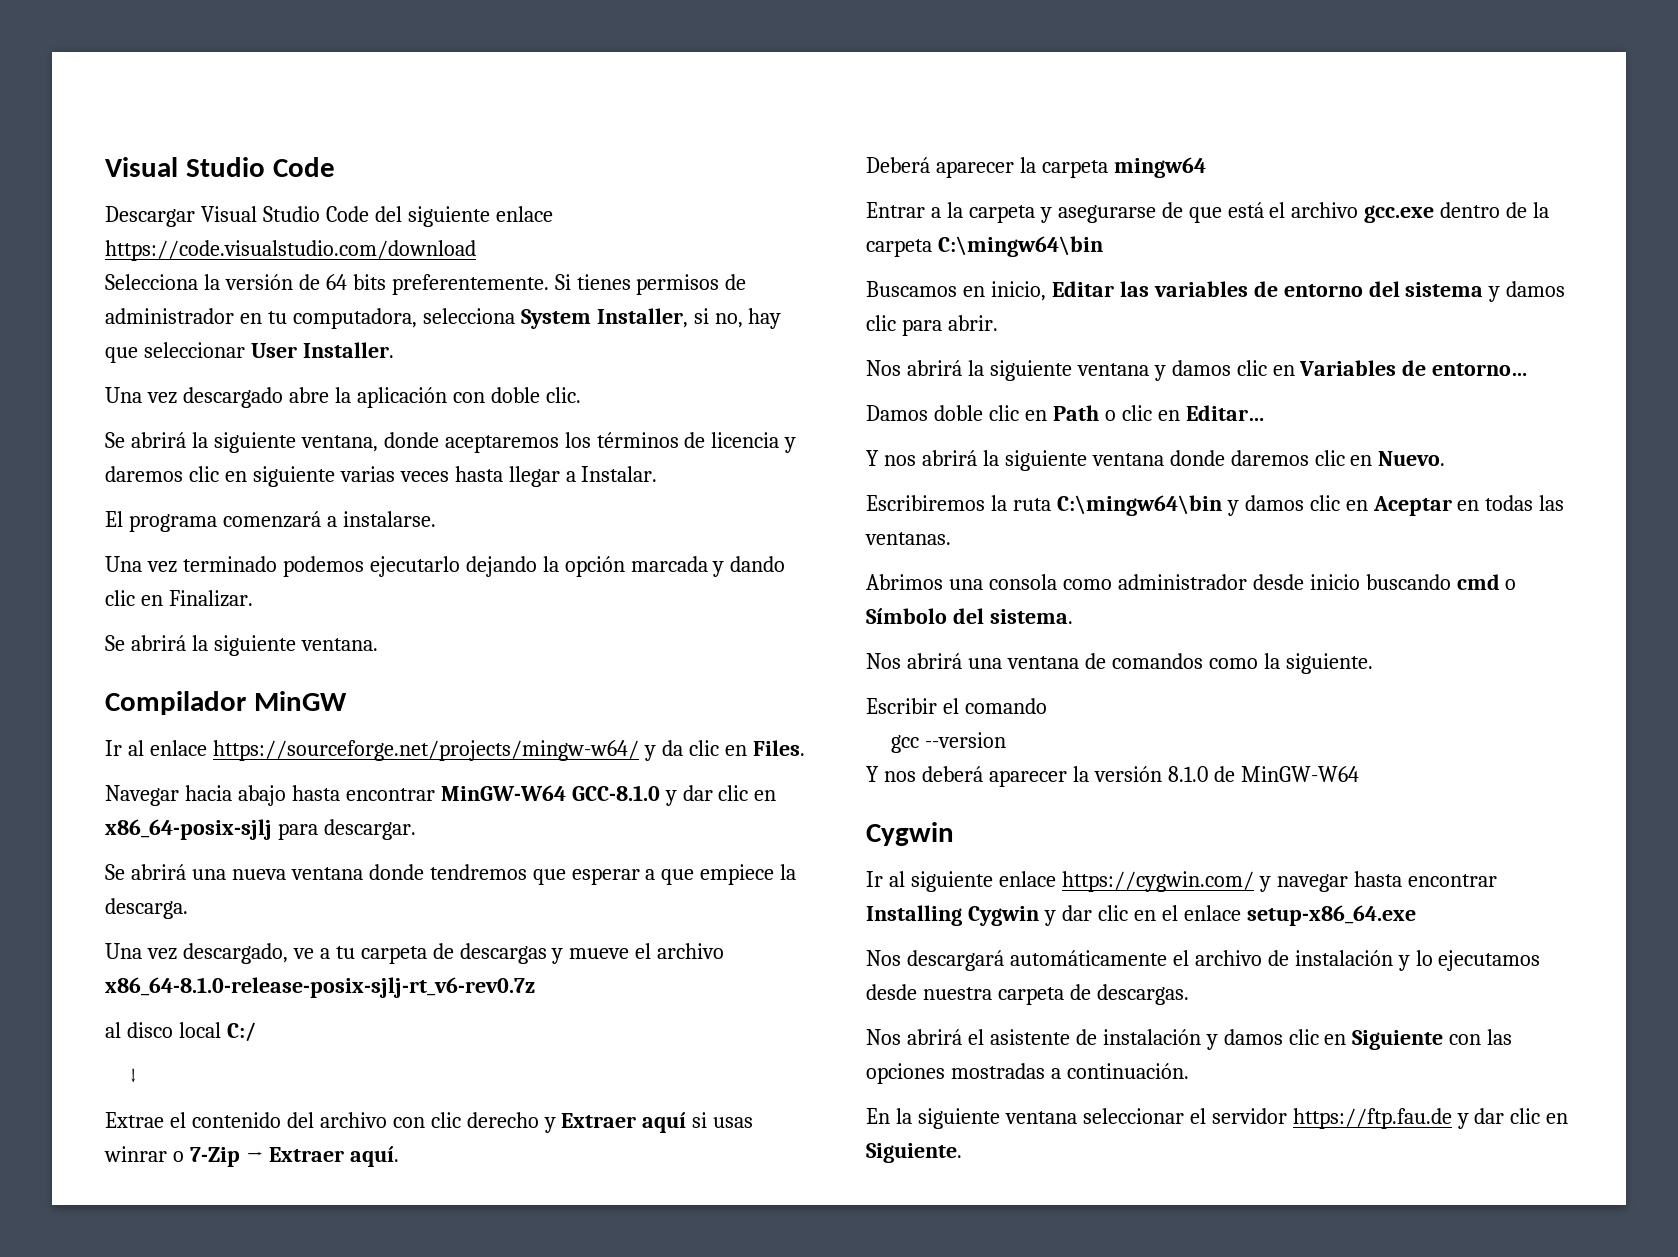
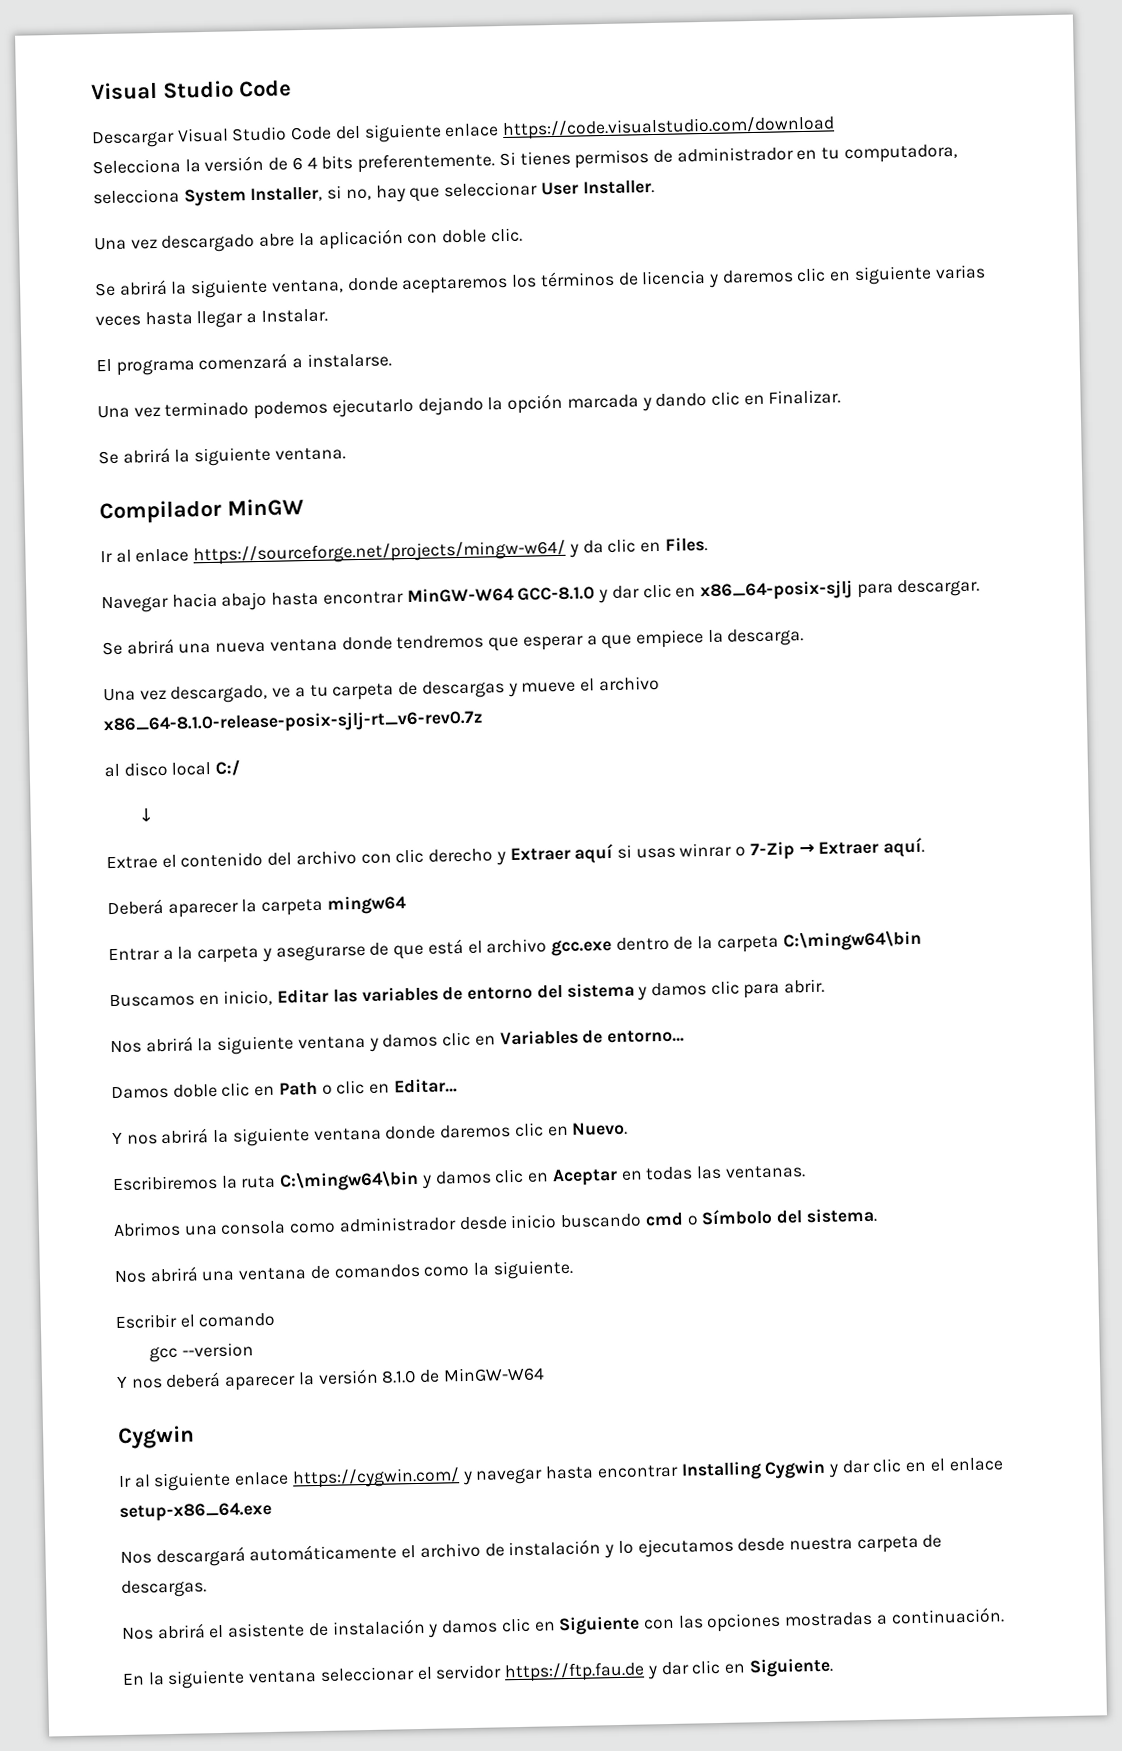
- Selecciona la versión de 64 bits preferentemente.
+ Selecciona la versión de 6 4 bits preferentemente.

